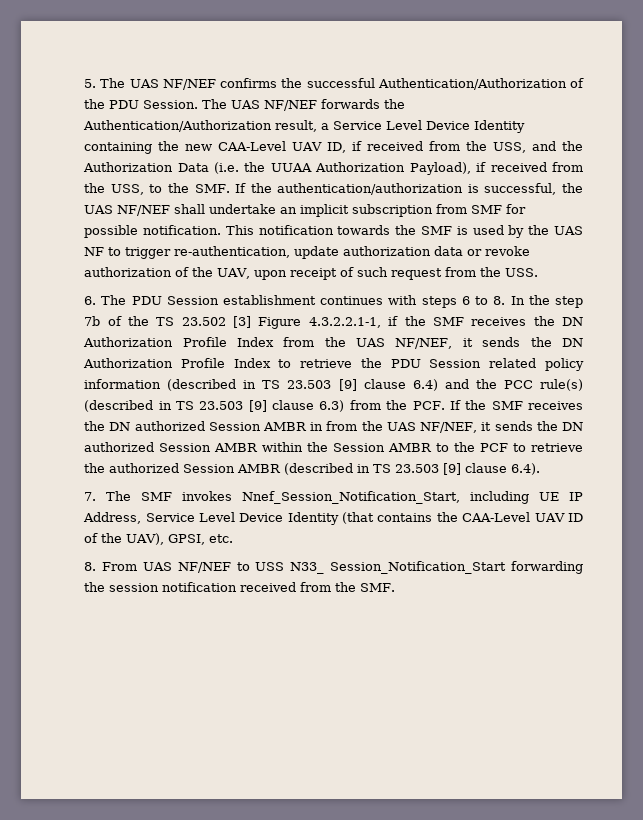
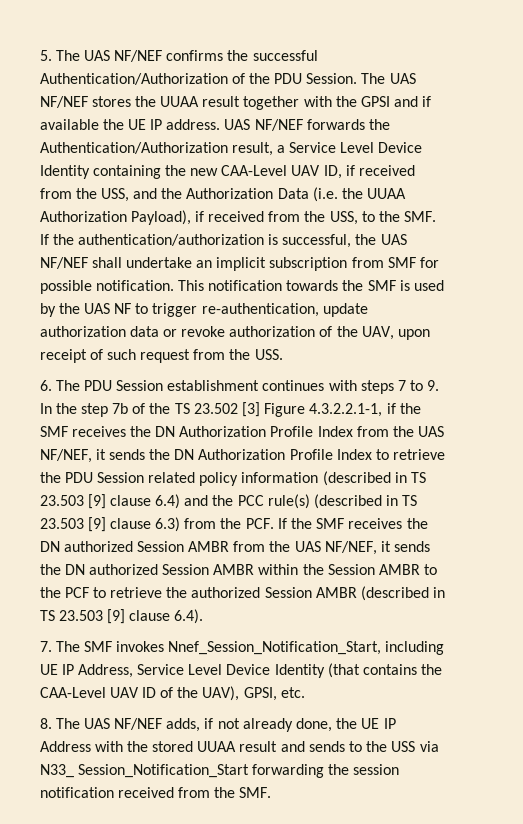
- The UAS NF/NEF forwards the Authentication/Authorization result, a Service Level Device Identity containing the new CAA-Level UAV ID, if received from the USS, and the Authorization Data (i.e. the UUAA Authorization Payload), if received from the USS, to the SMF. If the authentication/authorization is successful, the UAS NF/NEF shall undertake an implicit subscription from SMF for possible notification.
+ The UAS NF/NEF stores the UUAA result together with the GPSI and if available the UE IP address. UAS NF/NEF forwards the Authentication/Authorization result, a Service Level Device Identity containing the new CAA-Level UAV ID, if received from the USS, and the Authorization Data (i.e. the UUAA Authorization Payload), if received from the USS, to the SMF. If the authentication/authorization is successful, the UAS NF/NEF shall undertake an implicit subscription from SMF for possible notification.
- 6. The PDU Session establishment continues with steps 6 to 8. In the step 7b of the TS 23.502 [3] Figure 4.3.2.2.1-1, if the SMF receives the DN Authorization Profile Index from the UAS NF/NEF, it sends the DN Authorization Profile Index to retrieve the PDU Session related policy information (described in TS 23.503 [9] clause 6.4) and the PCC rule(s) (described in TS 23.503 [9] clause 6.3) from the PCF. If the SMF receives the DN authorized Session AMBR in from the UAS NF/NEF, it sends the DN authorized Session AMBR within the Session AMBR to the PCF to retrieve the authorized Session AMBR (described in TS 23.503 [9] clause 6.4).
+ 6. The PDU Session establishment continues with steps 7 to 9. In the step 7b of the TS 23.502 [3] Figure 4.3.2.2.1-1, if the SMF receives the DN Authorization Profile Index from the UAS NF/NEF, it sends the DN Authorization Profile Index to retrieve the PDU Session related policy information (described in TS 23.503 [9] clause 6.4) and the PCC rule(s) (described in TS 23.503 [9] clause 6.3) from the PCF. If the SMF receives the DN authorized Session AMBR from the UAS NF/NEF, it sends the DN authorized Session AMBR within the Session AMBR to the PCF to retrieve the authorized Session AMBR (described in TS 23.503 [9] clause 6.4).
- 8. From UAS NF/NEF to USS N33_ Session_Notification_Start forwarding the session notification received from the SMF.
+ 8. The UAS NF/NEF adds, if not already done, the UE IP Address with the stored UUAA result and sends to the USS via N33_ Session_Notification_Start forwarding the session notification received from the SMF.

